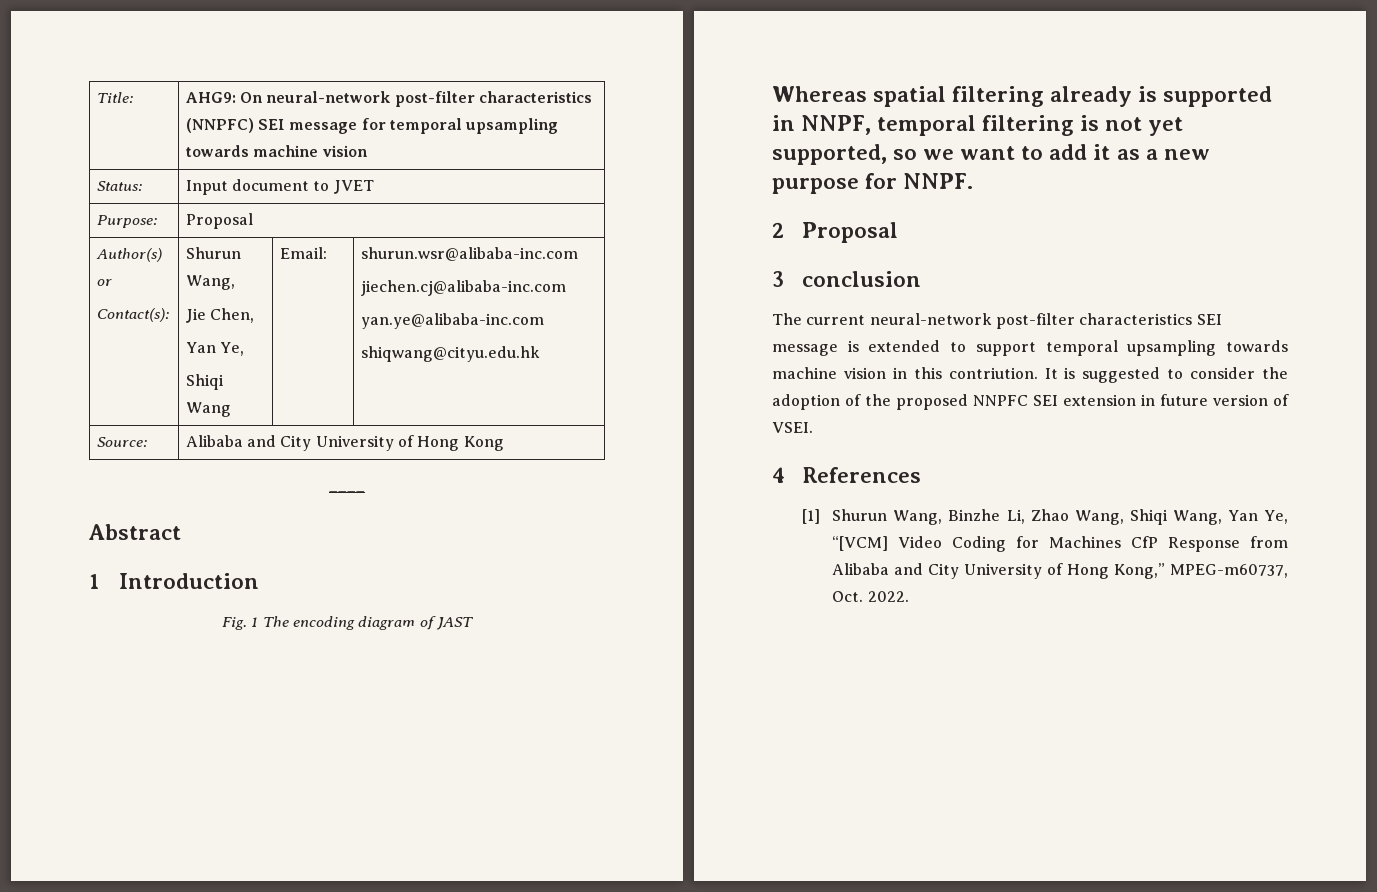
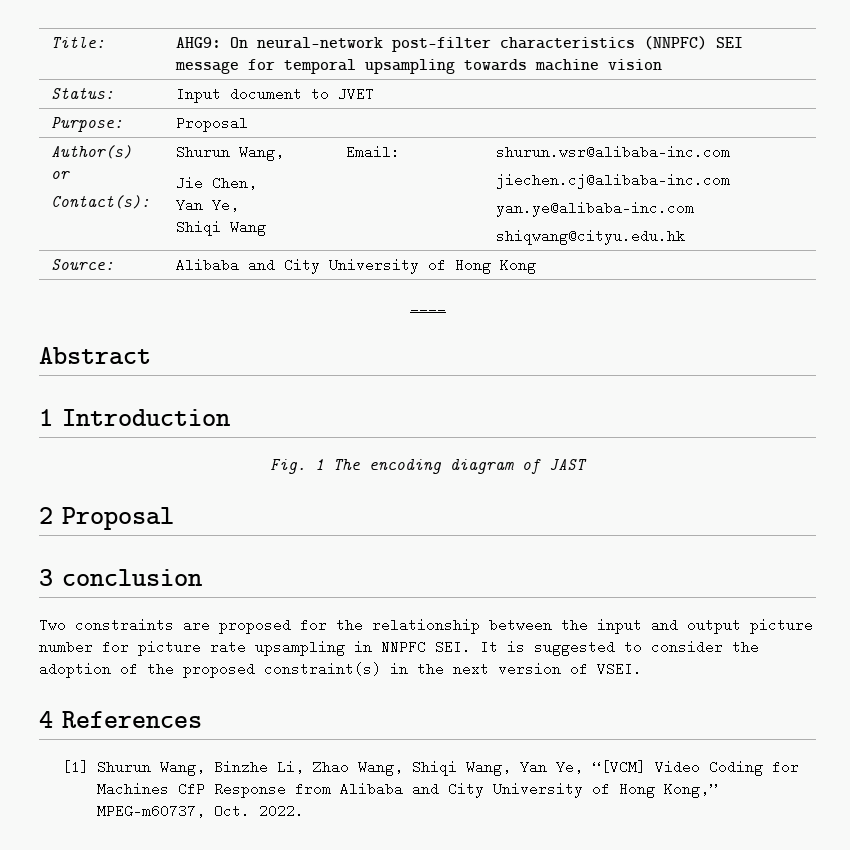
- Whereas spatial filtering already is supported in NNPF, temporal filtering is not yet supported, so we want to add it as a new purpose for NNPF.
  2 Proposal
  3 conclusion
- The current neural-network post-filter characteristics SEI message is extended to support temporal upsampling towards machine vision in this contriution. It is suggested to consider the adoption of the proposed NNPFC SEI extension in future version of VSEI.
+ Two constraints are proposed for the relationship between the input and output picture number for picture rate upsampling in NNPFC SEI. It is suggested to consider the adoption of the proposed constraint(s) in the next version of VSEI.

